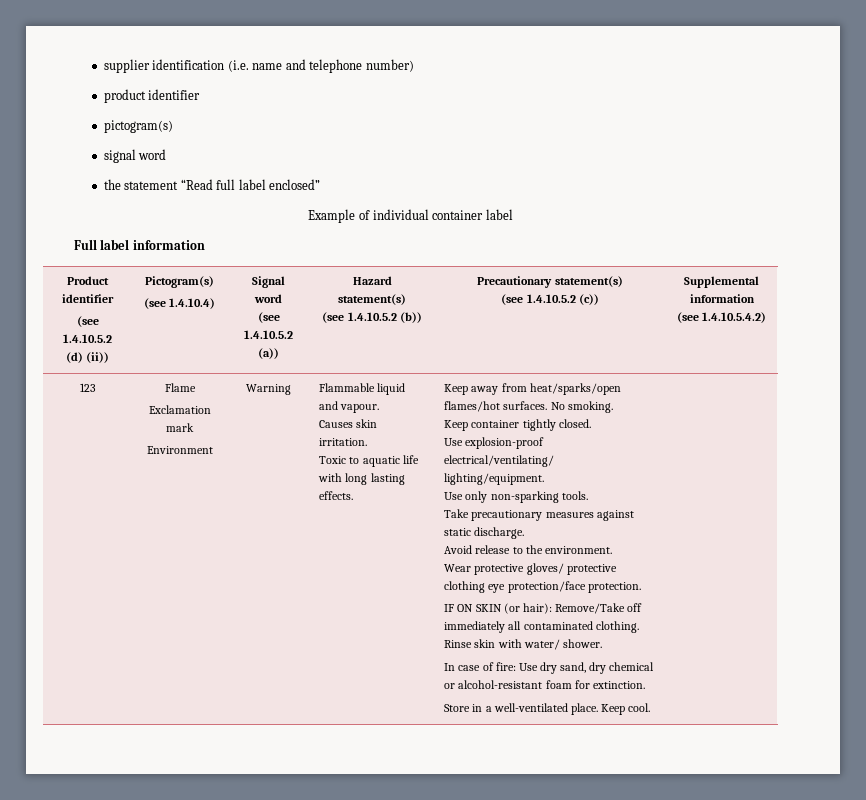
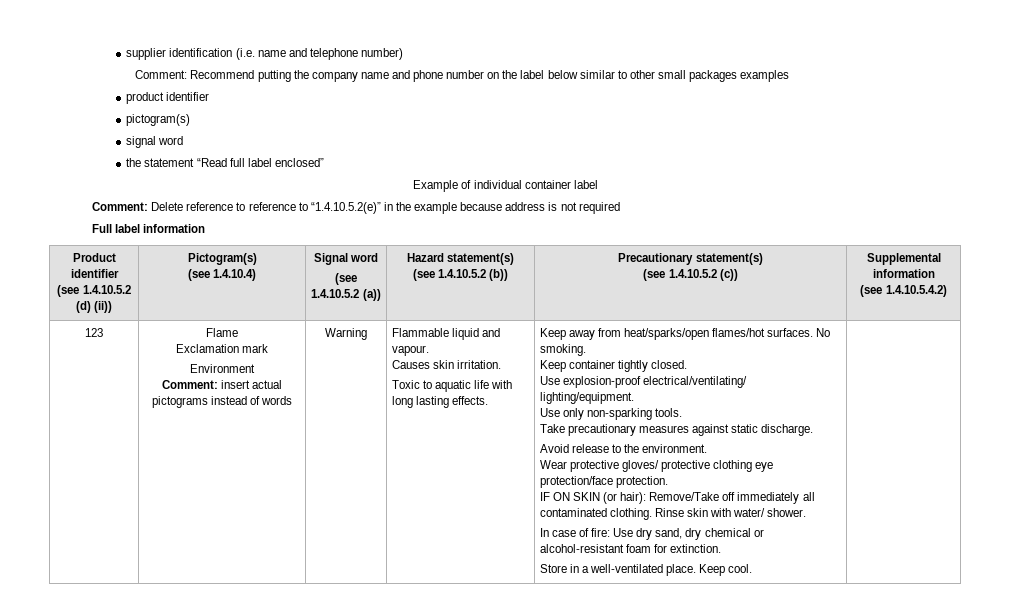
+ Comment: Recommend putting the company name and phone number on the label below similar to other small packages examples
+ Comment: Delete reference to reference to “1.4.10.5.2(e)” in the example because address is not required
+ Comment: insert actual pictograms instead of words

